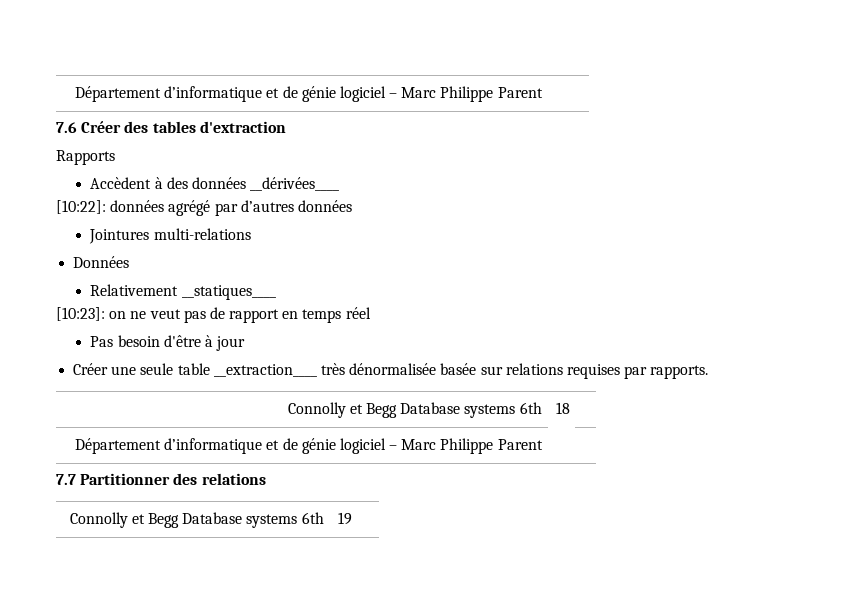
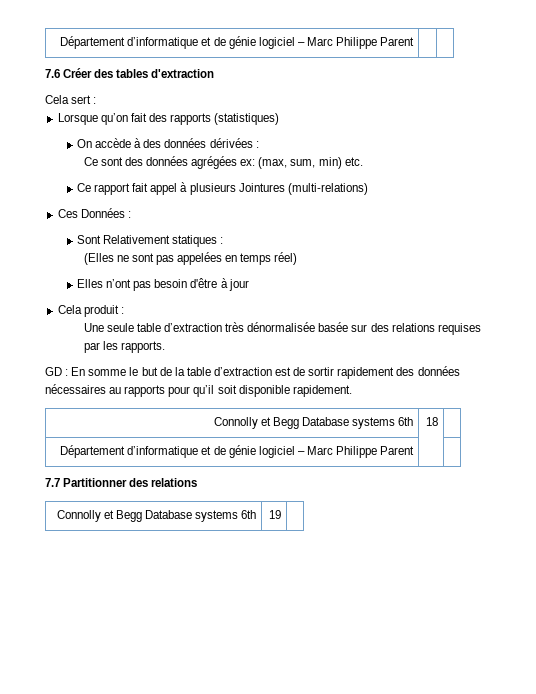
- Rapports
- Accèdent à des données __dérivées____
- [10:22]: données agrégé par d’autres données
- Jointures multi-relations
- Données
- Relativement __statiques____
- [10:23]: on ne veut pas de rapport en temps réel
- Pas besoin d'être à jour
+ Cela sert :
+ Lorsque qu’on fait des rapports (statistiques)
+ On accède à des données dérivées :
+ Ce sont des données agrégées ex: (max, sum, min) etc.
+ Ce rapport fait appel à plusieurs Jointures (multi-relations)
+ Ces Données :
+ Sont Relativement statiques :
+ (Elles ne sont pas appelées en temps réel)
+ Elles n’ont pas besoin d'être à jour
- Créer une seule table __extraction____ très dénormalisée basée sur relations requises par rapports.
+ Cela produit :
+ Une seule table d’extraction très dénormalisée basée sur des relations requises par les rapports.
+ GD : En somme le but de la table d’extraction est de sortir rapidement des données nécessaires au rapports pour qu’il soit disponible rapidement.

